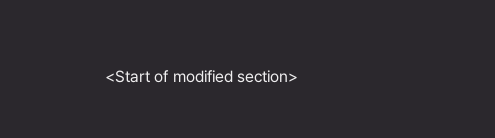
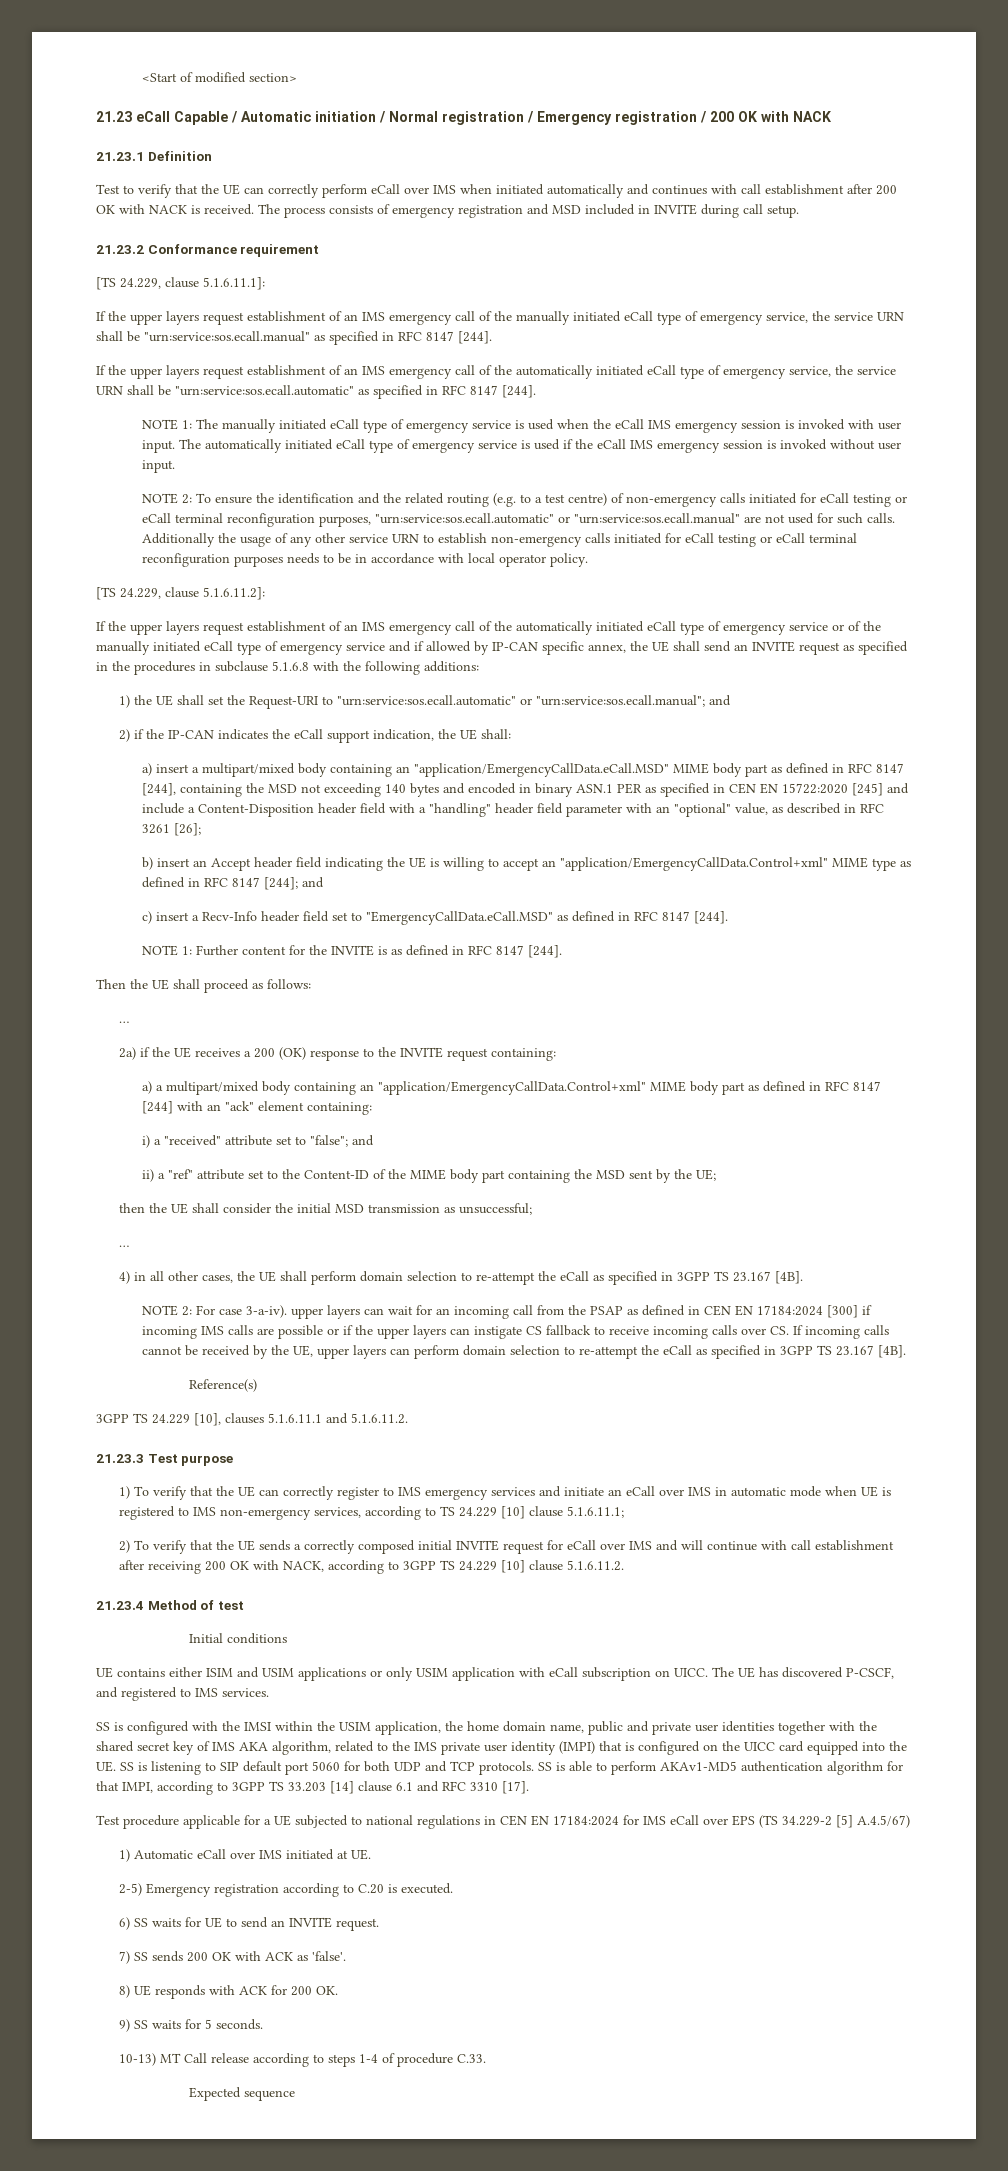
+ 21.23 eCall Capable / Automatic initiation / Normal registration / Emergency registration / 200 OK with NACK
+ 21.23.1 Definition
+ Test to verify that the UE can correctly perform eCall over IMS when initiated automatically and continues with call establishment after 200 OK with NACK is received. The process consists of emergency registration and MSD included in INVITE during call setup.
+ 21.23.2 Conformance requirement
+ [TS 24.229, clause 5.1.6.11.1]:
+ If the upper layers request establishment of an IMS emergency call of the manually initiated eCall type of emergency service, the service URN shall be "urn:service:sos.ecall.manual" as specified in RFC 8147 [244].
+ If the upper layers request establishment of an IMS emergency call of the automatically initiated eCall type of emergency service, the service URN shall be "urn:service:sos.ecall.automatic" as specified in RFC 8147 [244].
+ NOTE 1: The manually initiated eCall type of emergency service is used when the eCall IMS emergency session is invoked with user input. The automatically initiated eCall type of emergency service is used if the eCall IMS emergency session is invoked without user input.
+ NOTE 2: To ensure the identification and the related routing (e.g. to a test centre) of non-emergency calls initiated for eCall testing or eCall terminal reconfiguration purposes, "urn:service:sos.ecall.automatic" or "urn:service:sos.ecall.manual" are not used for such calls. Additionally the usage of any other service URN to establish non-emergency calls initiated for eCall testing or eCall terminal reconfiguration purposes needs to be in accordance with local operator policy.
+ [TS 24.229, clause 5.1.6.11.2]:
+ If the upper layers request establishment of an IMS emergency call of the automatically initiated eCall type of emergency service or of the manually initiated eCall type of emergency service and if allowed by IP-CAN specific annex, the UE shall send an INVITE request as specified in the procedures in subclause 5.1.6.8 with the following additions:
+ 1) the UE shall set the Request-URI to "urn:service:sos.ecall.automatic" or "urn:service:sos.ecall.manual"; and
+ 2) if the IP-CAN indicates the eCall support indication, the UE shall:
+ a) insert a multipart/mixed body containing an "application/EmergencyCallData.eCall.MSD" MIME body part as defined in RFC 8147 [244], containing the MSD not exceeding 140 bytes and encoded in binary ASN.1 PER as specified in CEN EN 15722:2020 [245] and include a Content-Disposition header field with a "handling" header field parameter with an "optional" value, as described in RFC 3261 [26];
+ b) insert an Accept header field indicating the UE is willing to accept an "application/EmergencyCallData.Control+xml" MIME type as defined in RFC 8147 [244]; and
+ c) insert a Recv-Info header field set to "EmergencyCallData.eCall.MSD" as defined in RFC 8147 [244].
+ NOTE 1: Further content for the INVITE is as defined in RFC 8147 [244].
+ Then the UE shall proceed as follows:
+ …
+ 2a) if the UE receives a 200 (OK) response to the INVITE request containing:
+ a) a multipart/mixed body containing an "application/EmergencyCallData.Control+xml" MIME body part as defined in RFC 8147 [244] with an "ack" element containing:
+ i) a "received" attribute set to "false"; and
+ ii) a "ref" attribute set to the Content-ID of the MIME body part containing the MSD sent by the UE;
+ then the UE shall consider the initial MSD transmission as unsuccessful;
+ …
+ 4) in all other cases, the UE shall perform domain selection to re-attempt the eCall as specified in 3GPP TS 23.167 [4B].
+ NOTE 2: For case 3-a-iv). upper layers can wait for an incoming call from the PSAP as defined in CEN EN 17184:2024 [300] if incoming IMS calls are possible or if the upper layers can instigate CS fallback to receive incoming calls over CS. If incoming calls cannot be received by the UE, upper layers can perform domain selection to re-attempt the eCall as specified in 3GPP TS 23.167 [4B].
+ Reference(s)
+ 3GPP TS 24.229 [10], clauses 5.1.6.11.1 and 5.1.6.11.2.
+ 21.23.3 Test purpose
+ 1) To verify that the UE can correctly register to IMS emergency services and initiate an eCall over IMS in automatic mode when UE is registered to IMS non-emergency services, according to TS 24.229 [10] clause 5.1.6.11.1;
+ 2) To verify that the UE sends a correctly composed initial INVITE request for eCall over IMS and will continue with call establishment after receiving 200 OK with NACK, according to 3GPP TS 24.229 [10] clause 5.1.6.11.2.
+ 21.23.4 Method of test
+ Initial conditions
+ UE contains either ISIM and USIM applications or only USIM application with eCall subscription on UICC. The UE has discovered P-CSCF, and registered to IMS services.
+ SS is configured with the IMSI within the USIM application, the home domain name, public and private user identities together with the shared secret key of IMS AKA algorithm, related to the IMS private user identity (IMPI) that is configured on the UICC card equipped into the UE. SS is listening to SIP default port 5060 for both UDP and TCP protocols. SS is able to perform AKAv1-MD5 authentication algorithm for that IMPI, according to 3GPP TS 33.203 [14] clause 6.1 and RFC 3310 [17].
+ Test procedure applicable for a UE subjected to national regulations in CEN EN 17184:2024 for IMS eCall over EPS (TS 34.229-2 [5] A.4.5/67)
+ 1) Automatic eCall over IMS initiated at UE.
+ 2-5) Emergency registration according to C.20 is executed.
+ 6) SS waits for UE to send an INVITE request.
+ 7) SS sends 200 OK with ACK as 'false'.
+ 8) UE responds with ACK for 200 OK.
+ 9) SS waits for 5 seconds.
+ 10-13) MT Call release according to steps 1-4 of procedure C.33.
+ Expected sequence

